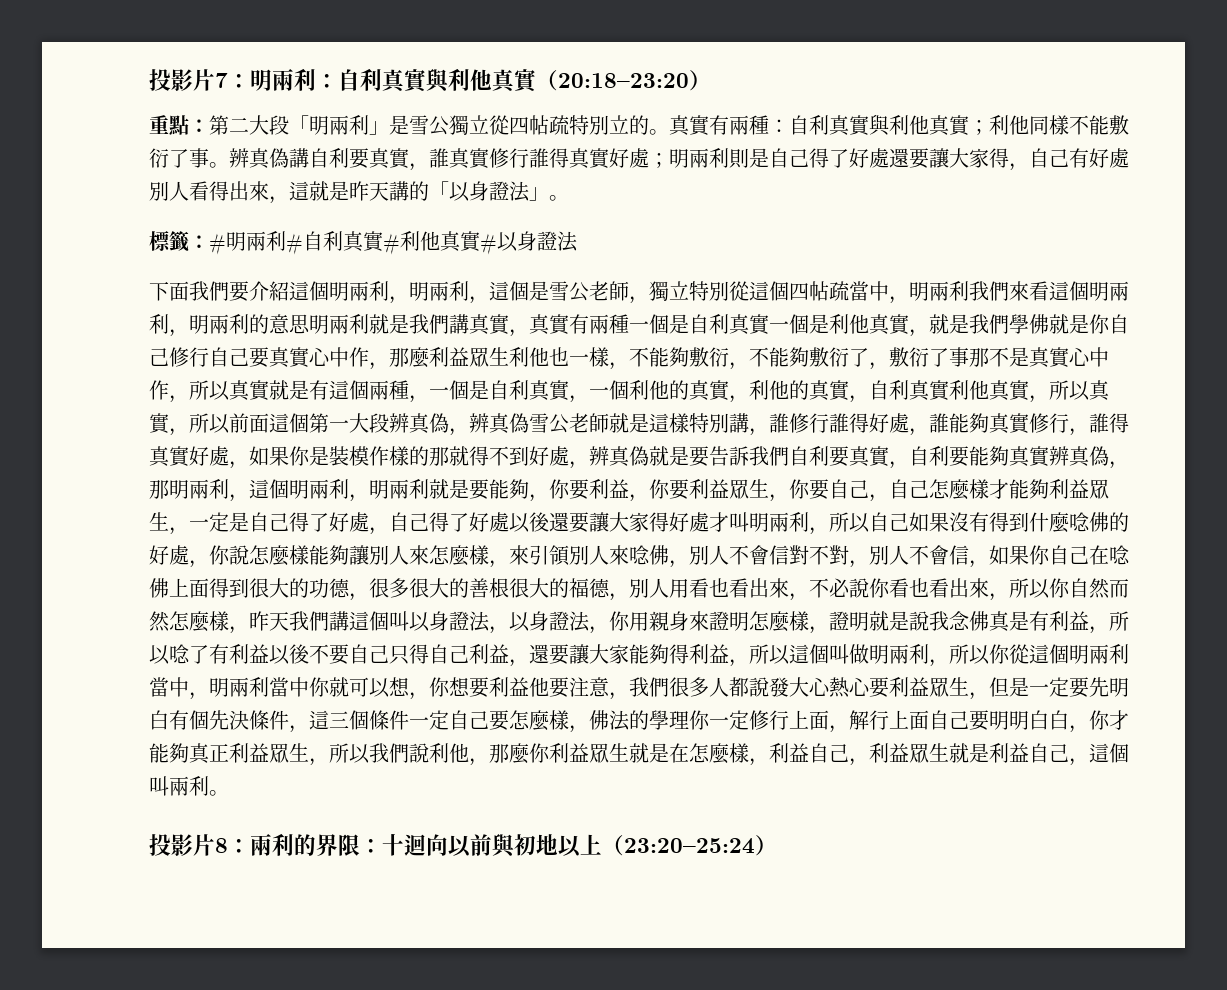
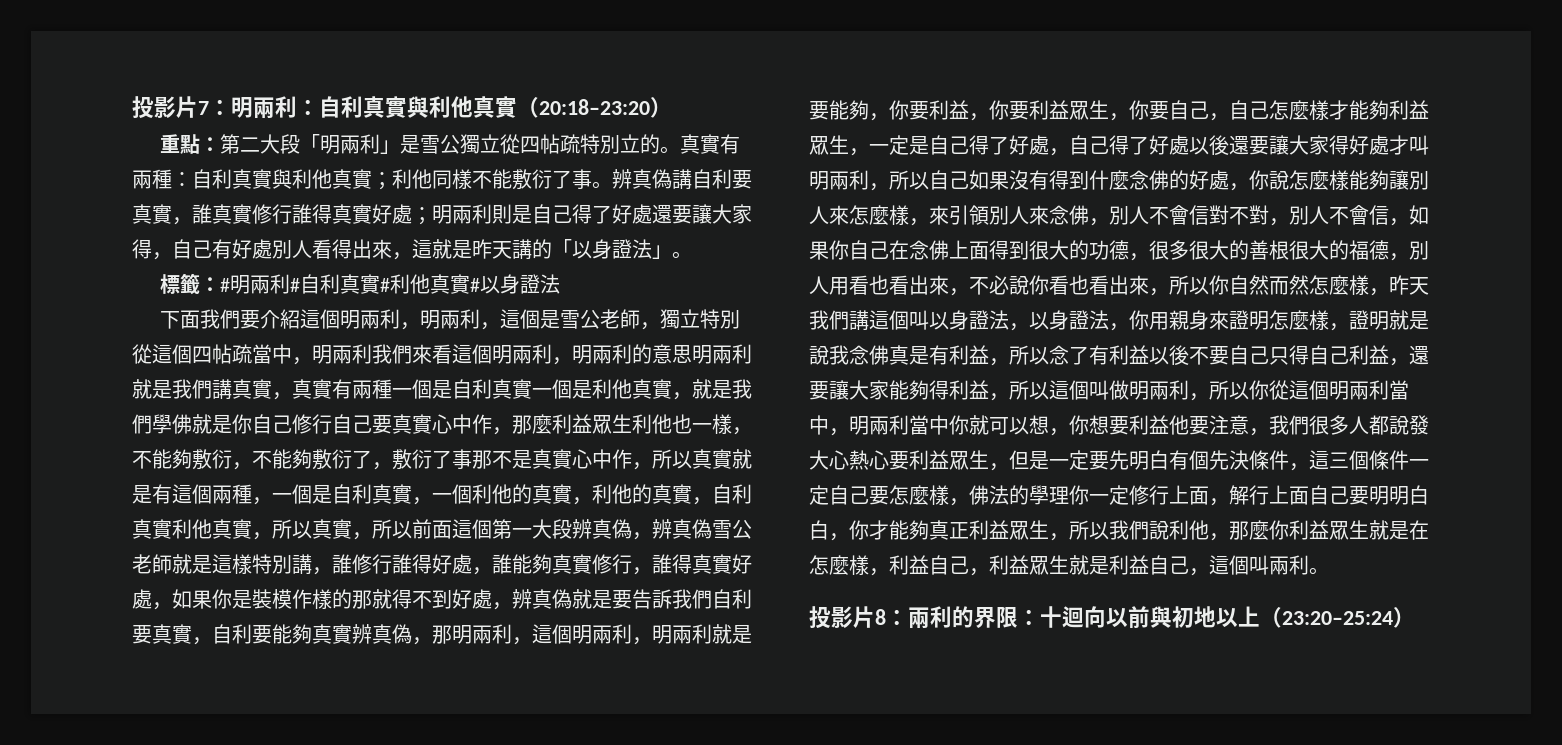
- 下面我們要介紹這個明兩利，明兩利，這個是雪公老師，獨立特別從這個四帖疏當中，明兩利我們來看這個明兩利，明兩利的意思明兩利就是我們講真實，真實有兩種一個是自利真實一個是利他真實，就是我們學佛就是你自己修行自己要真實心中作，那麼利益眾生利他也一樣，不能夠敷衍，不能夠敷衍了，敷衍了事那不是真實心中作，所以真實就是有這個兩種，一個是自利真實，一個利他的真實，利他的真實，自利真實利他真實，所以真實，所以前面這個第一大段辨真偽，辨真偽雪公老師就是這樣特別講，誰修行誰得好處，誰能夠真實修行，誰得真實好處，如果你是裝模作樣的那就得不到好處，辨真偽就是要告訴我們自利要真實，自利要能夠真實辨真偽，那明兩利，這個明兩利，明兩利就是要能夠，你要利益，你要利益眾生，你要自己，自己怎麼樣才能夠利益眾生，一定是自己得了好處，自己得了好處以後還要讓大家得好處才叫明兩利，所以自己如果沒有得到什麼唸佛的好處，你說怎麼樣能夠讓別人來怎麼樣，來引領別人來唸佛，別人不會信對不對，別人不會信，如果你自己在唸佛上面得到很大的功德，很多很大的善根很大的福德，別人用看也看出來，不必說你看也看出來，所以你自然而然怎麼樣，昨天我們講這個叫以身證法，以身證法，你用親身來證明怎麼樣，證明就是說我念佛真是有利益，所以唸了有利益以後不要自己只得自己利益，還要讓大家能夠得利益，所以這個叫做明兩利，所以你從這個明兩利當中，明兩利當中你就可以想，你想要利益他要注意，我們很多人都說發大心熱心要利益眾生，但是一定要先明白有個先決條件，這三個條件一定自己要怎麼樣，佛法的學理你一定修行上面，解行上面自己要明明白白，你才能夠真正利益眾生，所以我們說利他，那麼你利益眾生就是在怎麼樣，利益自己，利益眾生就是利益自己，這個叫兩利。
+ 下面我們要介紹這個明兩利，明兩利，這個是雪公老師，獨立特別從這個四帖疏當中，明兩利我們來看這個明兩利，明兩利的意思明兩利就是我們講真實，真實有兩種一個是自利真實一個是利他真實，就是我們學佛就是你自己修行自己要真實心中作，那麼利益眾生利他也一樣，不能夠敷衍，不能夠敷衍了，敷衍了事那不是真實心中作，所以真實就是有這個兩種，一個是自利真實，一個利他的真實，利他的真實，自利真實利他真實，所以真實，所以前面這個第一大段辨真偽，辨真偽雪公老師就是這樣特別講，誰修行誰得好處，誰能夠真實修行，誰得真實好處，如果你是裝模作樣的那就得不到好處，辨真偽就是要告訴我們自利要真實，自利要能夠真實辨真偽，那明兩利，這個明兩利，明兩利就是要能夠，你要利益，你要利益眾生，你要自己，自己怎麼樣才能夠利益眾生，一定是自己得了好處，自己得了好處以後還要讓大家得好處才叫明兩利，所以自己如果沒有得到什麼念佛的好處，你說怎麼樣能夠讓別人來怎麼樣，來引領別人來念佛，別人不會信對不對，別人不會信，如果你自己在念佛上面得到很大的功德，很多很大的善根很大的福德，別人用看也看出來，不必說你看也看出來，所以你自然而然怎麼樣，昨天我們講這個叫以身證法，以身證法，你用親身來證明怎麼樣，證明就是說我念佛真是有利益，所以念了有利益以後不要自己只得自己利益，還要讓大家能夠得利益，所以這個叫做明兩利，所以你從這個明兩利當中，明兩利當中你就可以想，你想要利益他要注意，我們很多人都說發大心熱心要利益眾生，但是一定要先明白有個先決條件，這三個條件一定自己要怎麼樣，佛法的學理你一定修行上面，解行上面自己要明明白白，你才能夠真正利益眾生，所以我們說利他，那麼你利益眾生就是在怎麼樣，利益自己，利益眾生就是利益自己，這個叫兩利。

